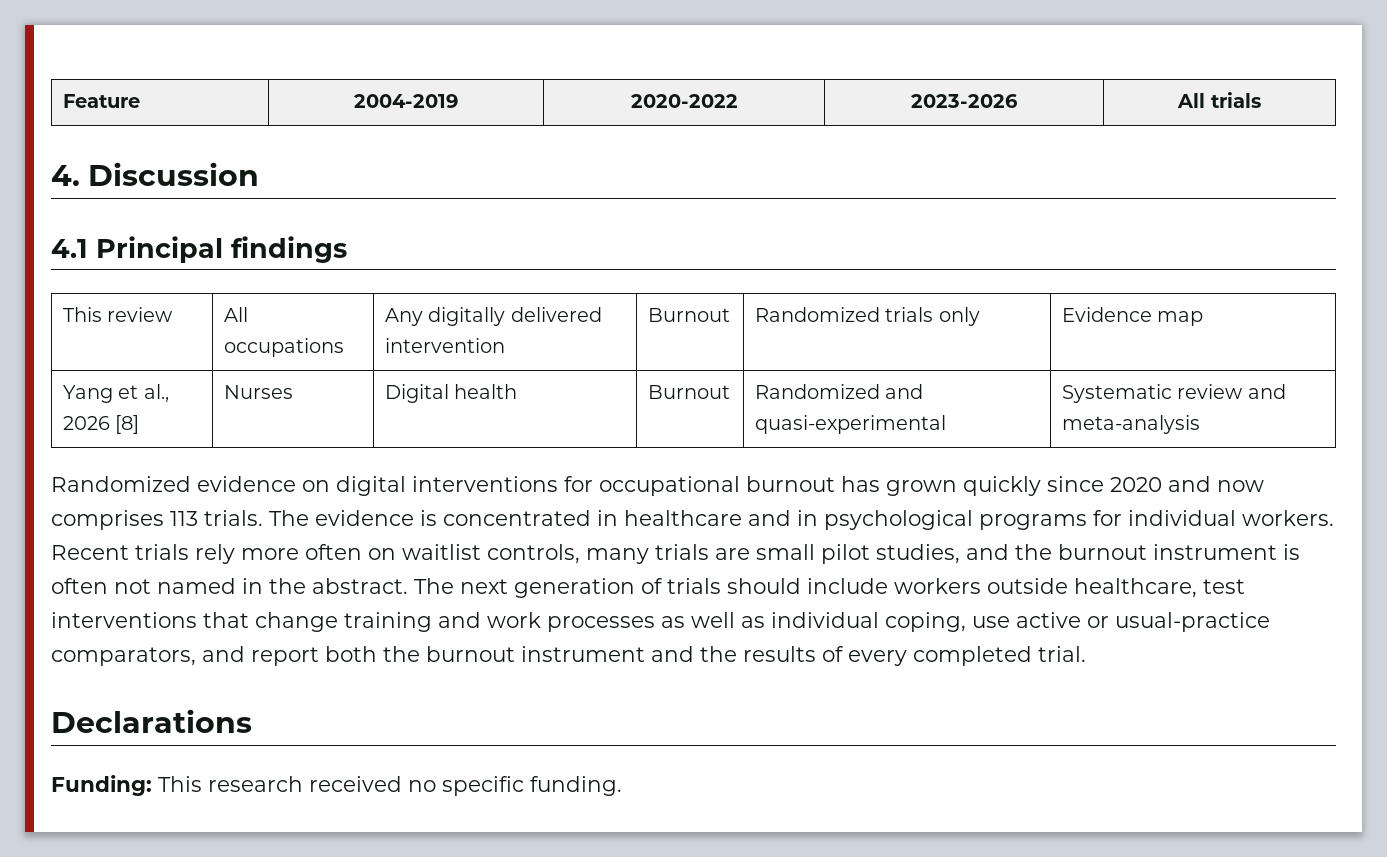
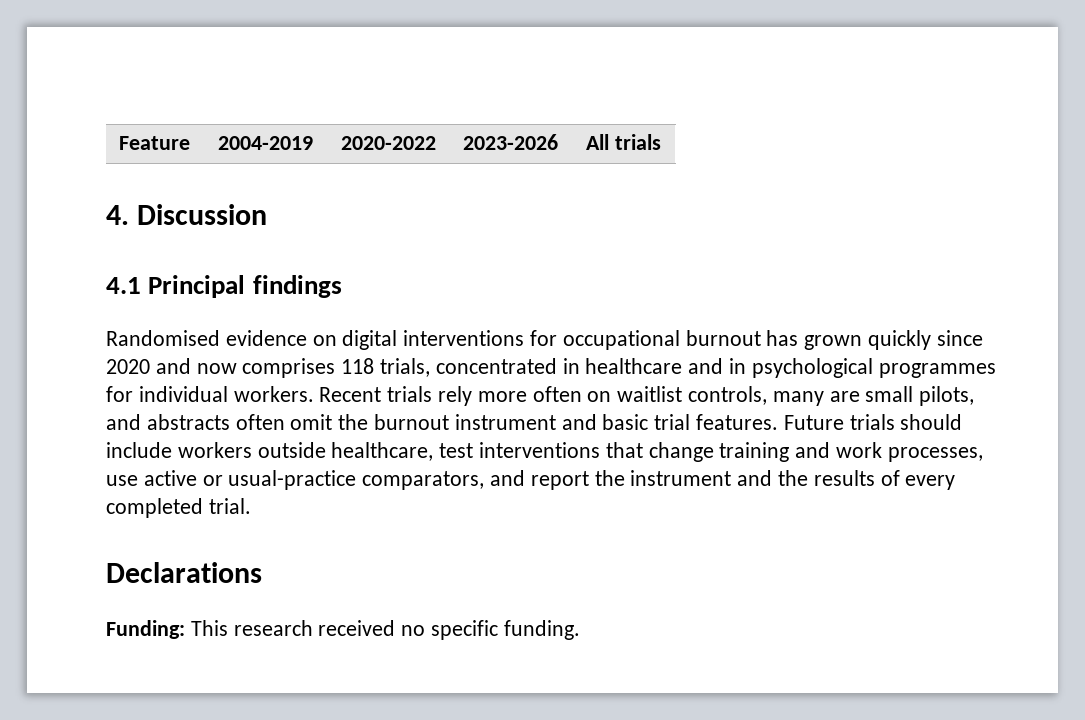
- This review | All occupations | Any digitally delivered intervention | Burnout | Randomized trials only | Evidence map
- Yang et al., 2026 [8] | Nurses | Digital health | Burnout | Randomized and quasi-experimental | Systematic review and meta-analysis
- Randomized evidence on digital interventions for occupational burnout has grown quickly since 2020 and now comprises 113 trials. The evidence is concentrated in healthcare and in psychological programs for individual workers.
+ Randomised evidence on digital interventions for occupational burnout has grown quickly since 2020 and now comprises 118 trials, concentrated in healthcare and in psychological programmes for individual workers.
- Recent trials rely more often on waitlist controls, many trials are small pilot studies, and the burnout instrument is often not named in the abstract. The next generation of trials should include workers outside healthcare, test interventions that change training and work processes as well as individual coping, use active or usual-practice comparators, and report both the burnout instrument and the results of every completed trial.
+ Recent trials rely more often on waitlist controls, many are small pilots, and abstracts often omit the burnout instrument and basic trial features. Future trials should include workers outside healthcare, test interventions that change training and work processes, use active or usual-practice comparators, and report the instrument and the results of every completed trial.

